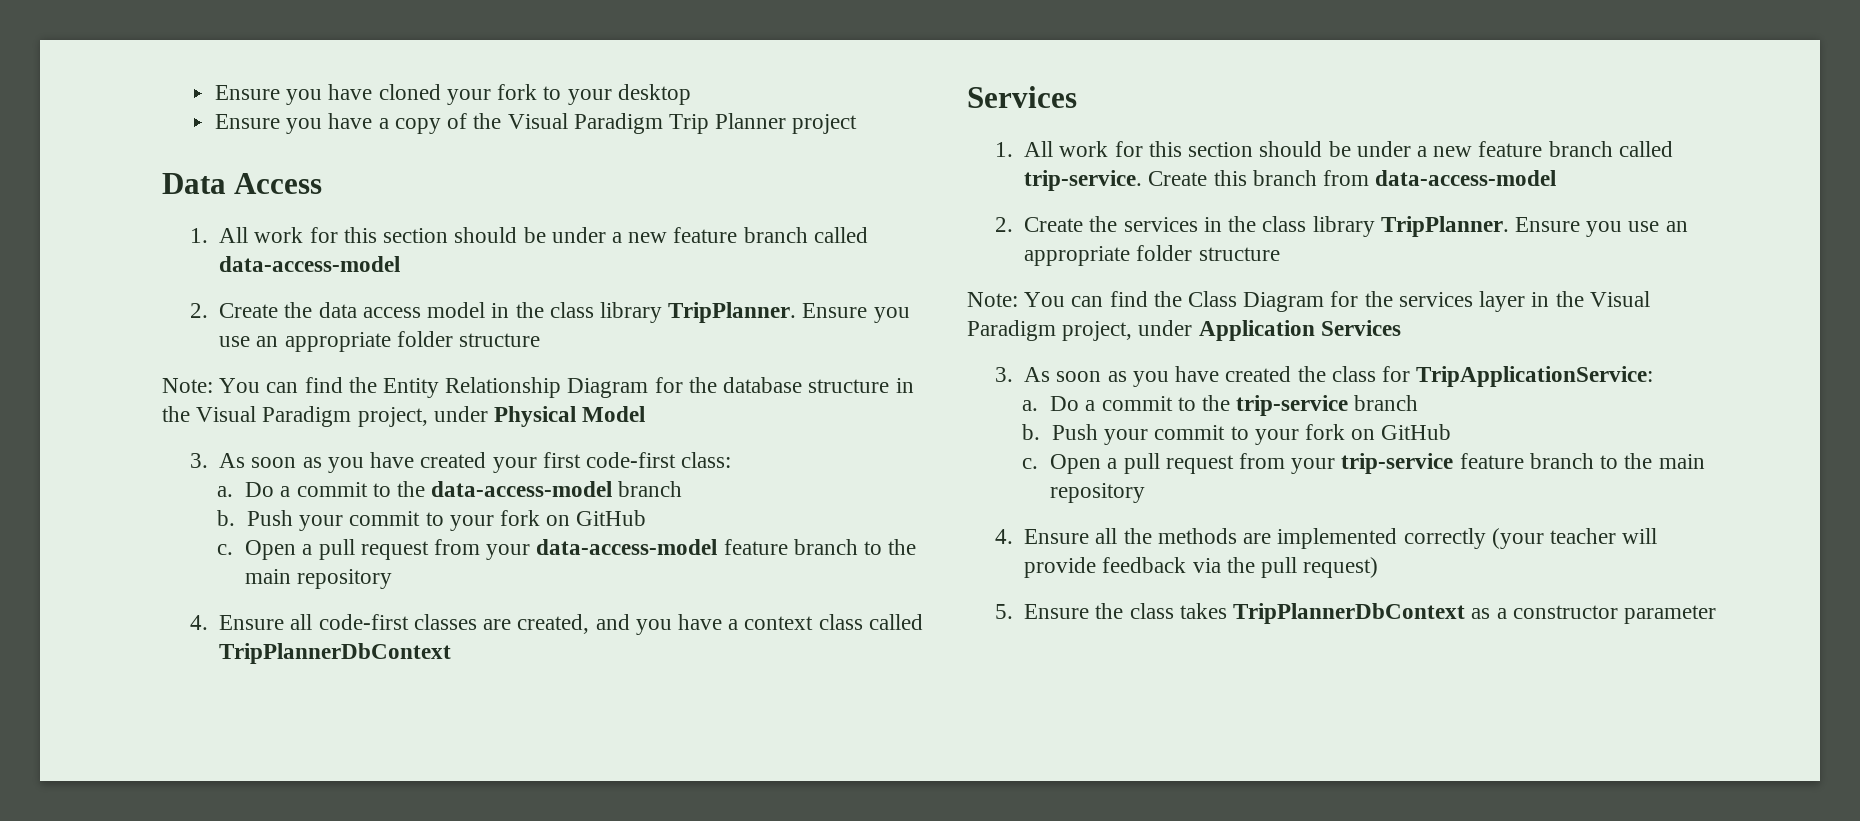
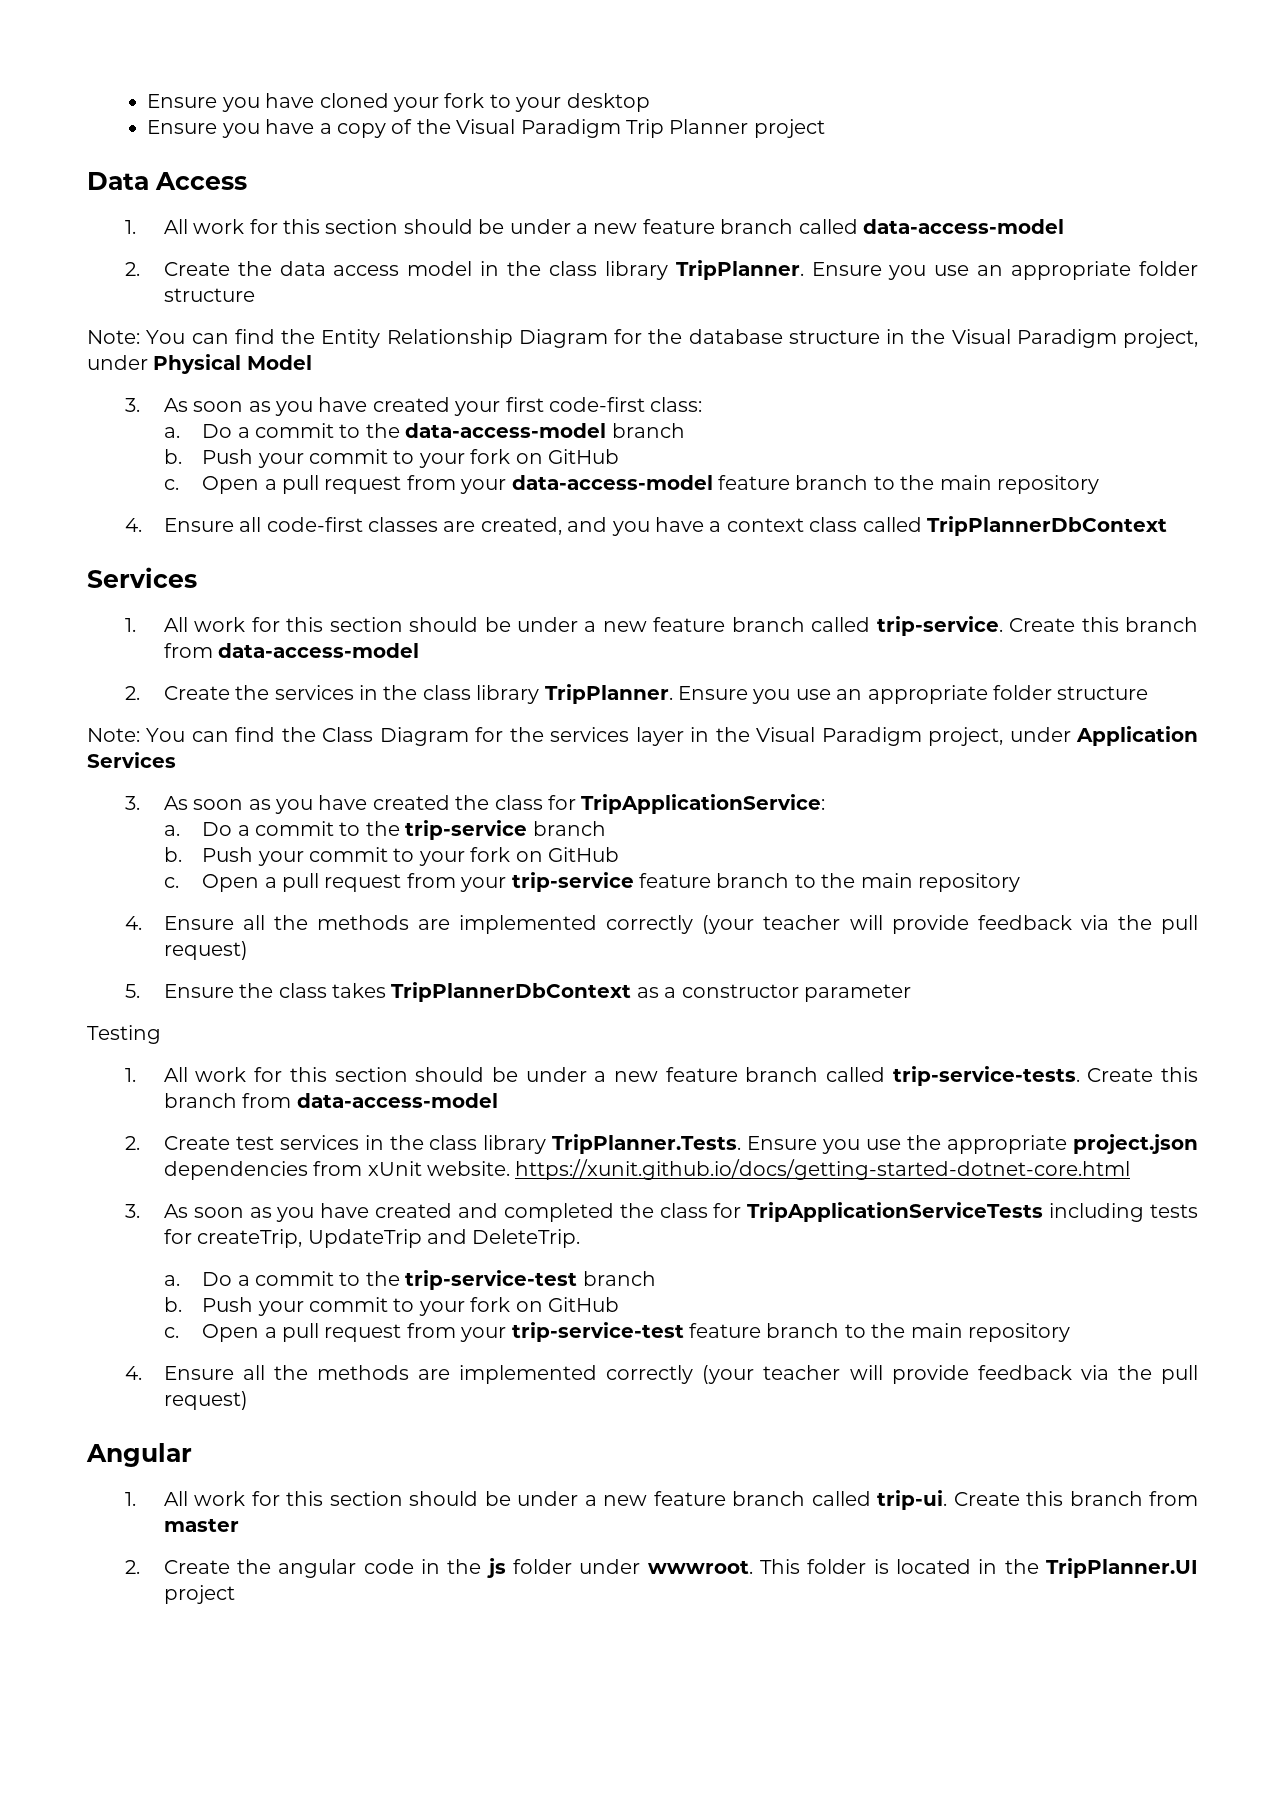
+ Testing
+ 1. All work for this section should be under a new feature branch called trip-service-tests. Create this branch from data-access-model
+ 2. Create test services in the class library TripPlanner.Tests. Ensure you use the appropriate project.json dependencies from xUnit website. https://xunit.github.io/docs/getting-started-dotnet-core.html
+ 3. As soon as you have created and completed the class for TripApplicationServiceTests including tests for createTrip, UpdateTrip and DeleteTrip.
+ a. Do a commit to the trip-service-test branch
+ b. Push your commit to your fork on GitHub
+ c. Open a pull request from your trip-service-test feature branch to the main repository
+ 4. Ensure all the methods are implemented correctly (your teacher will provide feedback via the pull request)
+ Angular
+ 1. All work for this section should be under a new feature branch called trip-ui. Create this branch from master
+ 2. Create the angular code in the js folder under wwwroot. This folder is located in the TripPlanner.UI project

